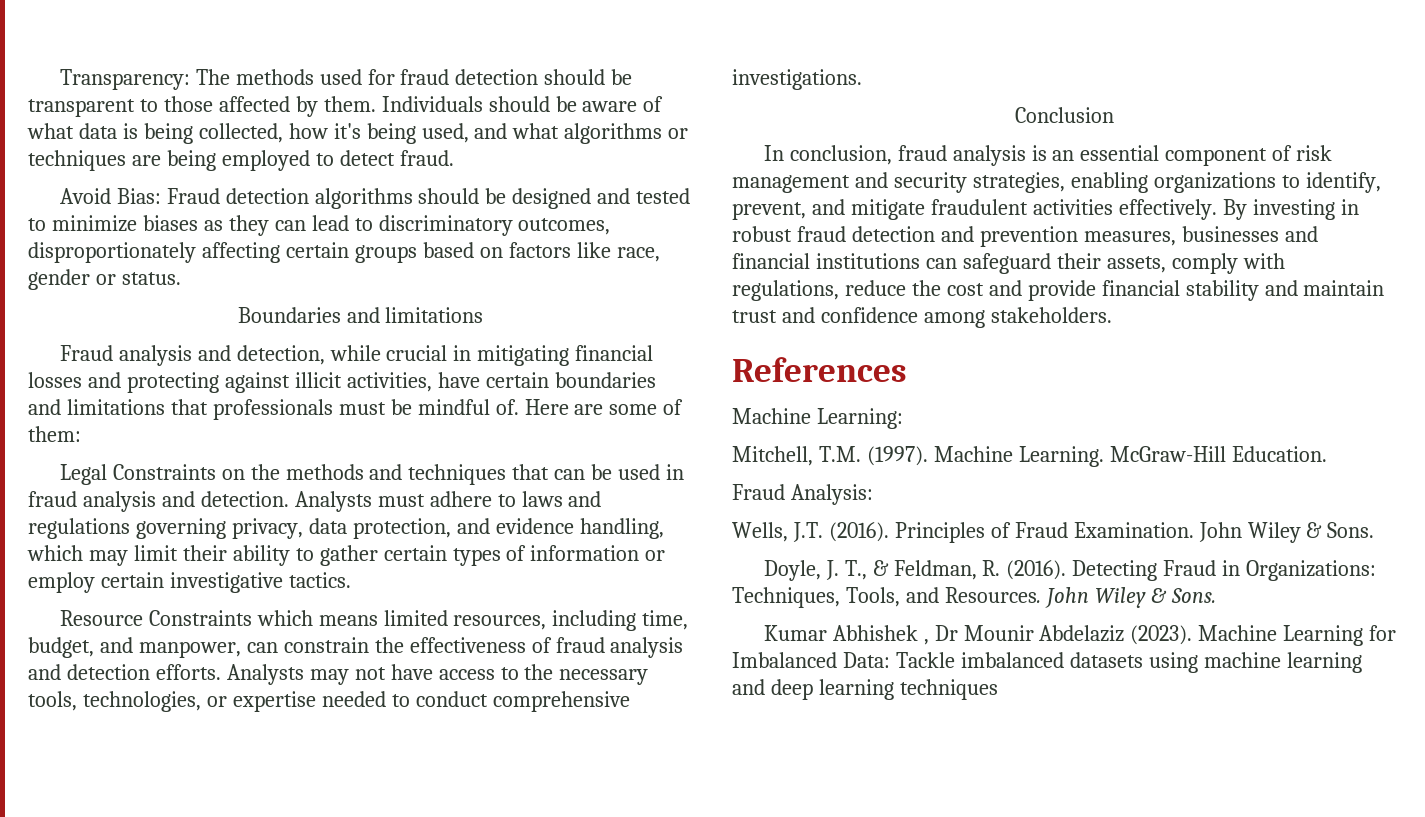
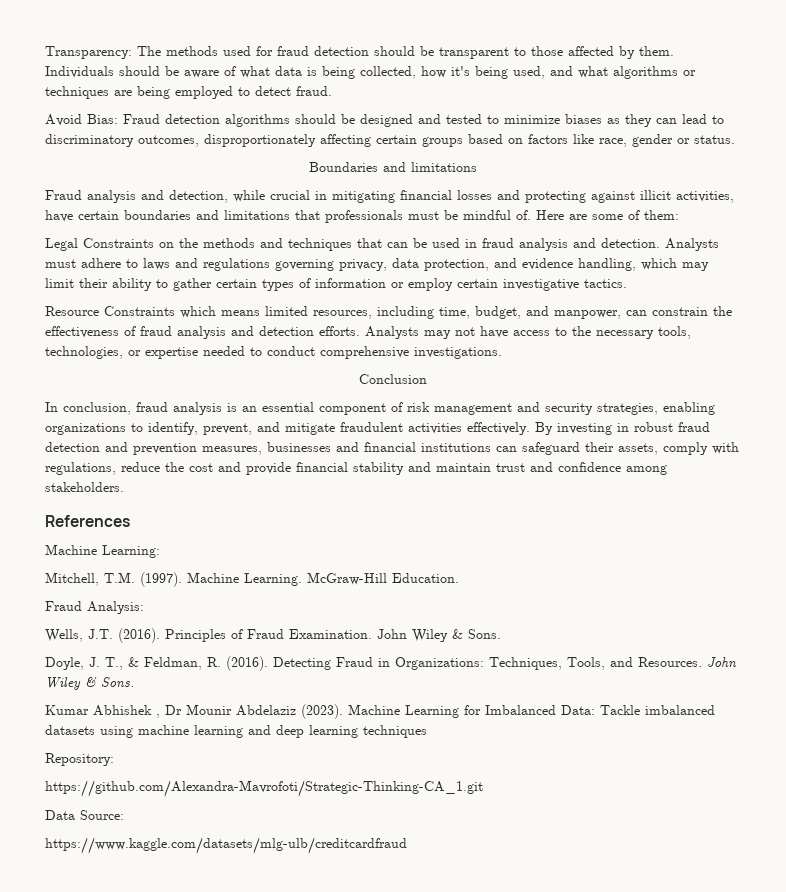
+ Repository:
+ https://github.com/Alexandra-Mavrofoti/Strategic-Thinking-CA_1.git
+ Data Source:
+ https://www.kaggle.com/datasets/mlg-ulb/creditcardfraud

